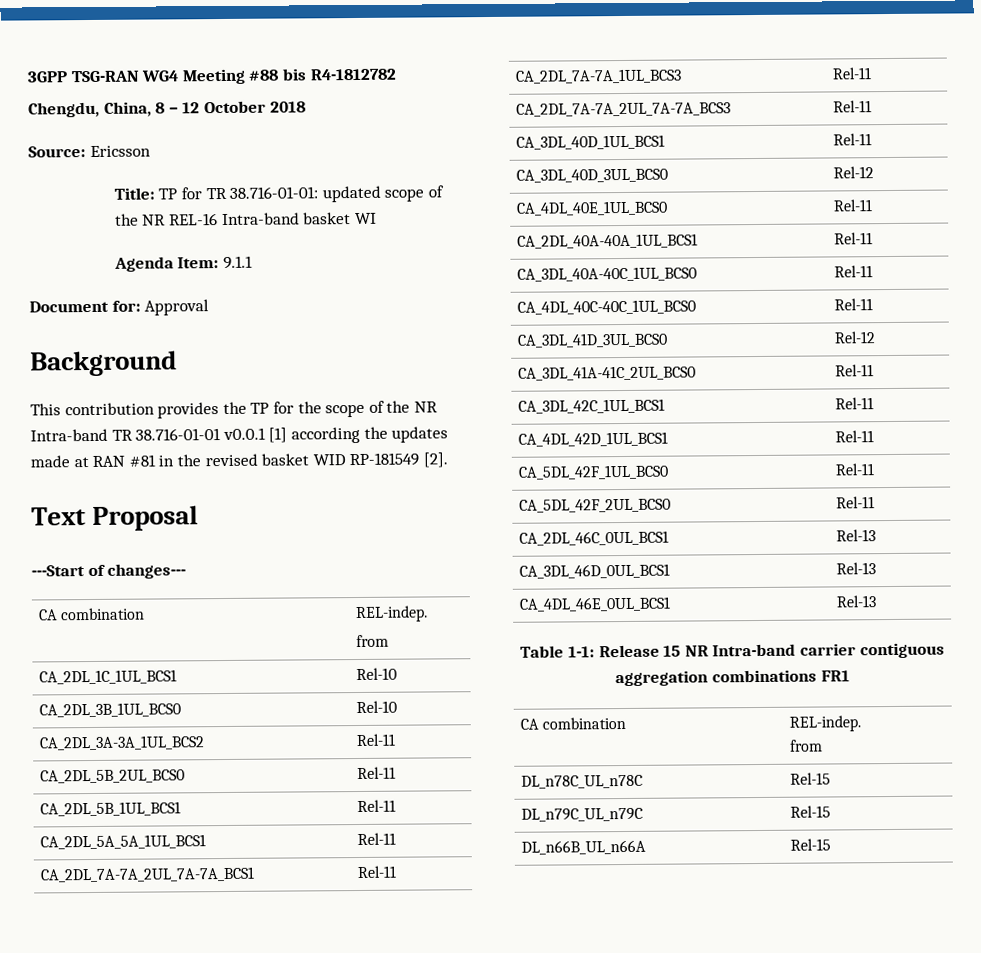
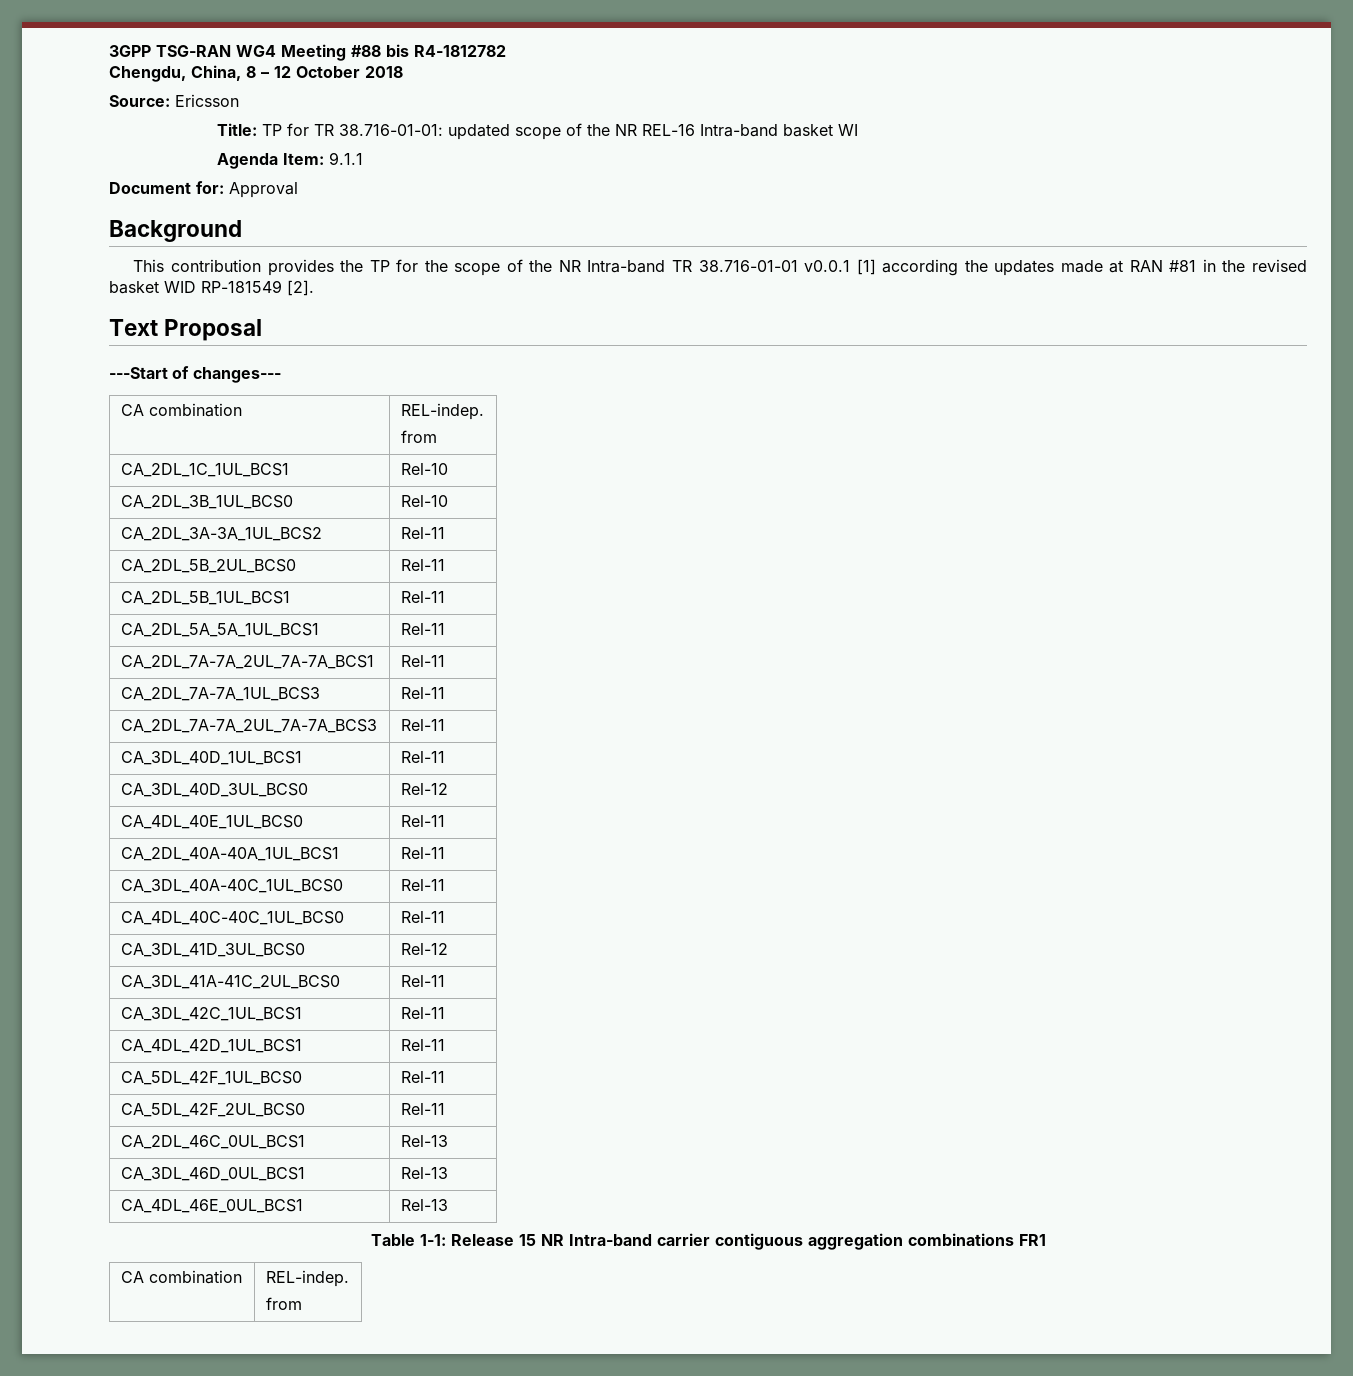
- DL_n78C_UL_n78C | Rel-15
- DL_n79C_UL_n79C | Rel-15
- DL_n66B_UL_n66A | Rel-15

